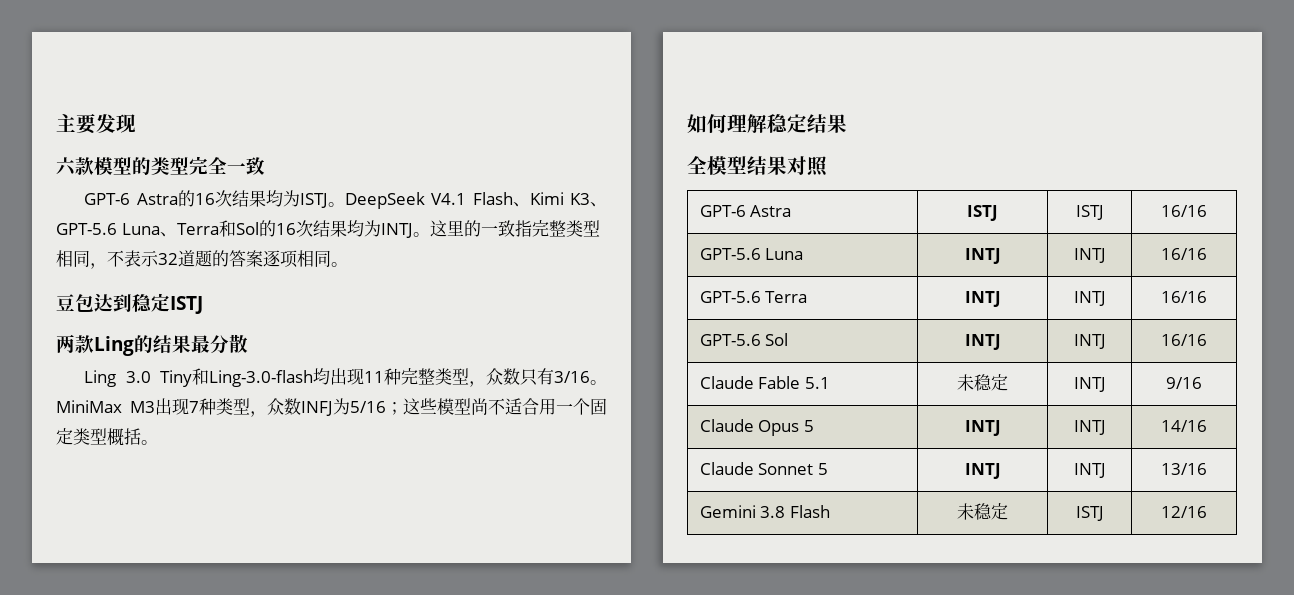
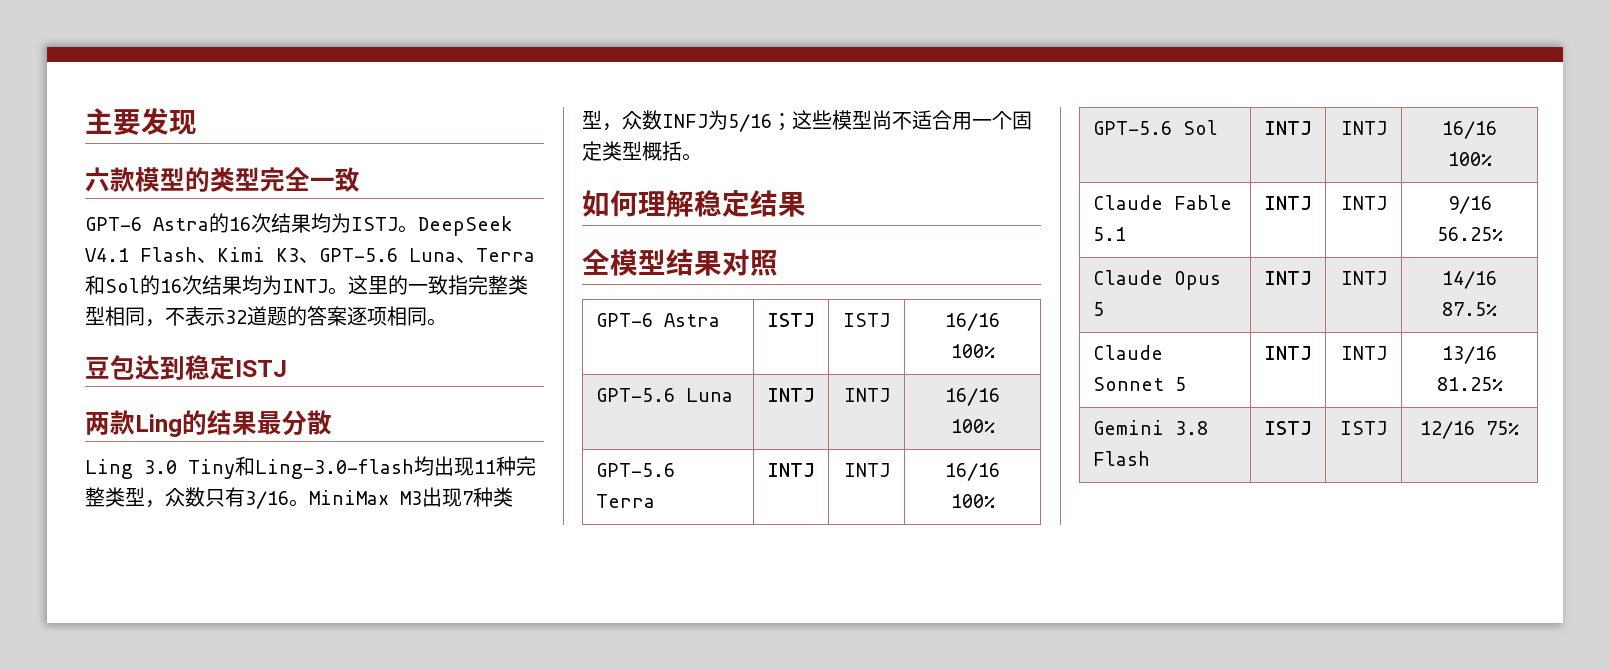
- GPT-6 Astra | ISTJ | ISTJ | 16/16
+ GPT-6 Astra | ISTJ | ISTJ | 16/16 100%
- GPT-5.6 Luna | INTJ | INTJ | 16/16
+ GPT-5.6 Luna | INTJ | INTJ | 16/16 100%
- GPT-5.6 Terra | INTJ | INTJ | 16/16
+ GPT-5.6 Terra | INTJ | INTJ | 16/16 100%
- GPT-5.6 Sol | INTJ | INTJ | 16/16
+ GPT-5.6 Sol | INTJ | INTJ | 16/16 100%
- Claude Fable 5.1 | 未稳定 | INTJ | 9/16
+ Claude Fable 5.1 | INTJ | INTJ | 9/16 56.25%
- Claude Opus 5 | INTJ | INTJ | 14/16
+ Claude Opus 5 | INTJ | INTJ | 14/16 87.5%
- Claude Sonnet 5 | INTJ | INTJ | 13/16
+ Claude Sonnet 5 | INTJ | INTJ | 13/16 81.25%
- Gemini 3.8 Flash | 未稳定 | ISTJ | 12/16
+ Gemini 3.8 Flash | ISTJ | ISTJ | 12/16 75%

